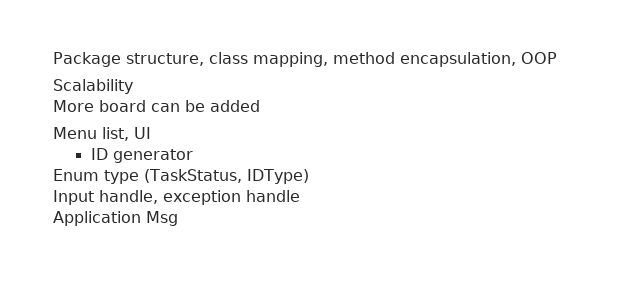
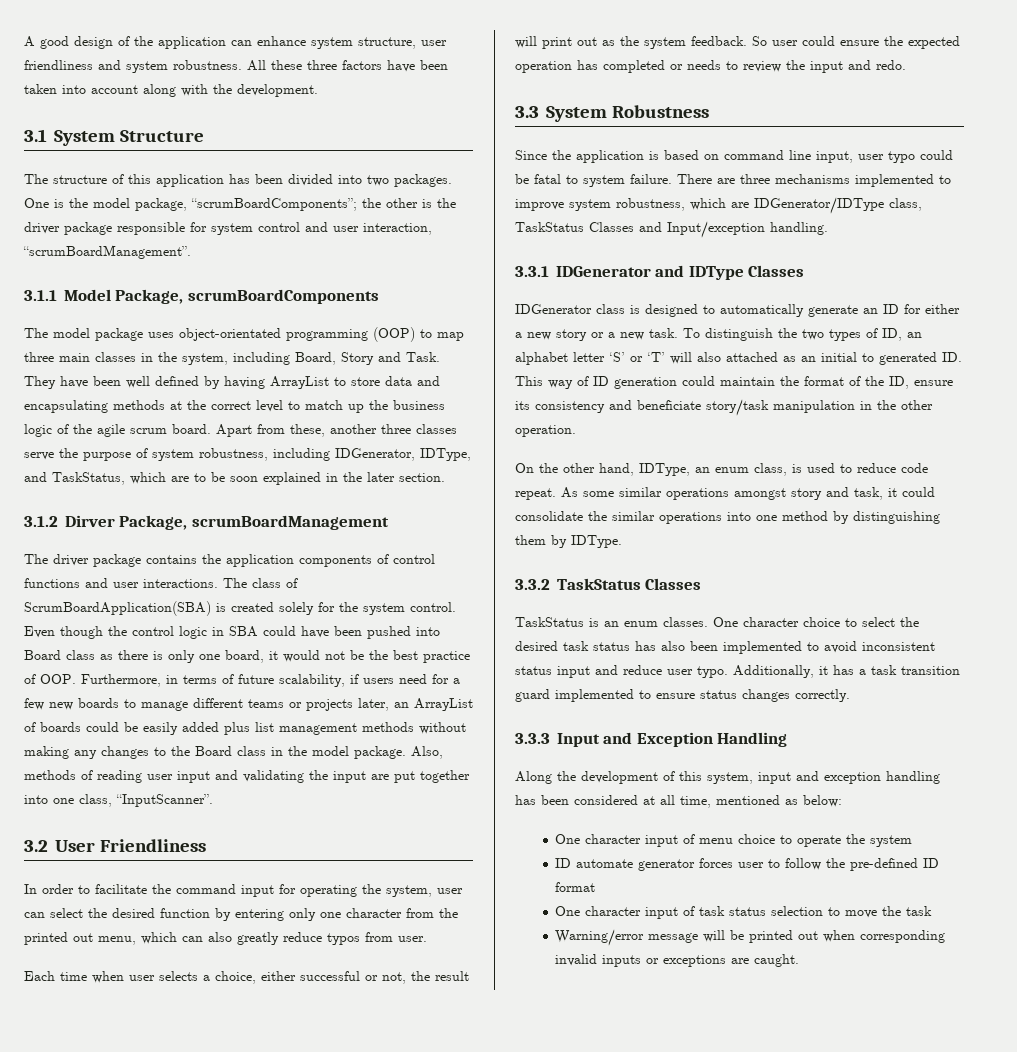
- Package structure, class mapping, method encapsulation, OOP
- Scalability
- More board can be added
- Menu list, UI
- ID generator
- Enum type (TaskStatus, IDType)
- Input handle, exception handle
- Application Msg
+ A good design of the application can enhance system structure, user friendliness and system robustness. All these three factors have been taken into account along with the development.
+ 3.1 System Structure
+ The structure of this application has been divided into two packages. One is the model package, “scrumBoardComponents”; the other is the driver package responsible for system control and user interaction, “scrumBoardManagement”.
+ 3.1.1 Model Package, scrumBoardComponents
+ The model package uses object-orientated programming (OOP) to map three main classes in the system, including Board, Story and Task. They have been well defined by having ArrayList to store data and encapsulating methods at the correct level to match up the business logic of the agile scrum board. Apart from these, another three classes serve the purpose of system robustness, including IDGenerator, IDType, and TaskStatus, which are to be soon explained in the later section.
+ 3.1.2 Dirver Package, scrumBoardManagement
+ The driver package contains the application components of control functions and user interactions. The class of ScrumBoardApplication(SBA) is created solely for the system control. Even though the control logic in SBA could have been pushed into Board class as there is only one board, it would not be the best practice of OOP. Furthermore, in terms of future scalability, if users need for a few new boards to manage different teams or projects later, an ArrayList of boards could be easily added plus list management methods without making any changes to the Board class in the model package. Also, methods of reading user input and validating the input are put together into one class, “InputScanner”.
+ 3.2 User Friendliness
+ In order to facilitate the command input for operating the system, user can select the desired function by entering only one character from the printed out menu, which can also greatly reduce typos from user.
+ Each time when user selects a choice, either successful or not, the result will print out as the system feedback. So user could ensure the expected operation has completed or needs to review the input and redo.
+ 3.3 System Robustness
+ Since the application is based on command line input, user typo could be fatal to system failure. There are three mechanisms implemented to improve system robustness, which are IDGenerator/IDType class, TaskStatus Classes and Input/exception handling.
+ 3.3.1 IDGenerator and IDType Classes
+ IDGenerator class is designed to automatically generate an ID for either a new story or a new task. To distinguish the two types of ID, an alphabet letter ‘S’ or ‘T’ will also attached as an initial to generated ID. This way of ID generation could maintain the format of the ID, ensure its consistency and beneficiate story/task manipulation in the other operation.
+ On the other hand, IDType, an enum class, is used to reduce code repeat. As some similar operations amongst story and task, it could consolidate the similar operations into one method by distinguishing them by IDType.
+ 3.3.2 TaskStatus Classes
+ TaskStatus is an enum classes. One character choice to select the desired task status has also been implemented to avoid inconsistent status input and reduce user typo. Additionally, it has a task transition guard implemented to ensure status changes correctly.
+ 3.3.3 Input and Exception Handling
+ Along the development of this system, input and exception handling has been considered at all time, mentioned as below:
+ One character input of menu choice to operate the system
+ ID automate generator forces user to follow the pre-defined ID format
+ One character input of task status selection to move the task
+ Warning/error message will be printed out when corresponding invalid inputs or exceptions are caught.

